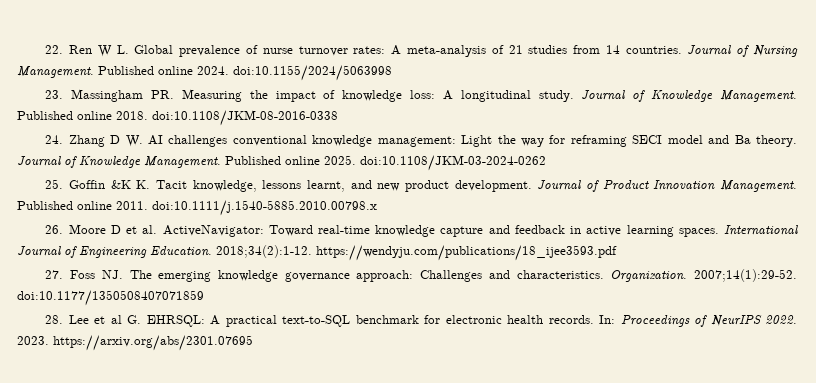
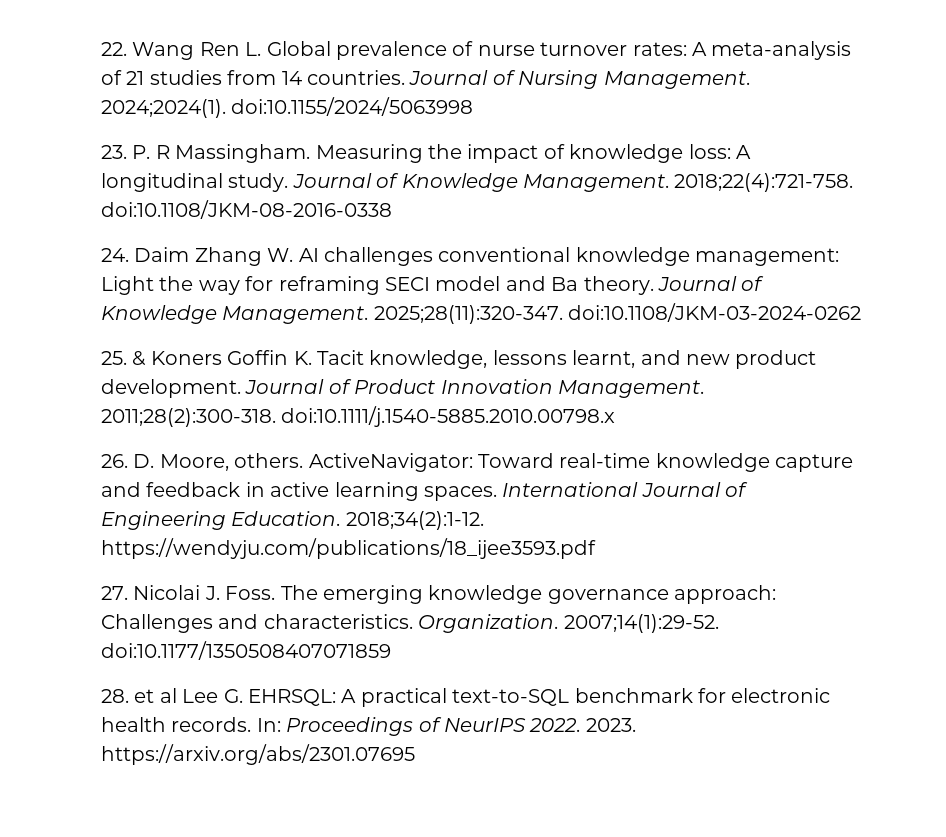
- 22. Ren W L. Global prevalence of nurse turnover rates: A meta-analysis of 21 studies from 14 countries.
+ 22. Wang Ren L. Global prevalence of nurse turnover rates: A meta-analysis of 21 studies from 14 countries.
- Published online 2024. doi:10.1155/2024/5063998
+ 2024;2024(1). doi:10.1155/2024/5063998
- 23. Massingham PR. Measuring the impact of knowledge loss: A longitudinal study.
+ 23. P. R Massingham. Measuring the impact of knowledge loss: A longitudinal study.
- Published online 2018. doi:10.1108/JKM-08-2016-0338
+ 2018;22(4):721-758. doi:10.1108/JKM-08-2016-0338
- 24. Zhang D W. AI challenges conventional knowledge management: Light the way for reframing SECI model and Ba theory.
+ 24. Daim Zhang W. AI challenges conventional knowledge management: Light the way for reframing SECI model and Ba theory.
- Published online 2025. doi:10.1108/JKM-03-2024-0262
+ 2025;28(11):320-347. doi:10.1108/JKM-03-2024-0262
- 25. Goffin &K K. Tacit knowledge, lessons learnt, and new product development.
+ 25. & Koners Goffin K. Tacit knowledge, lessons learnt, and new product development.
- Published online 2011. doi:10.1111/j.1540-5885.2010.00798.x
+ 2011;28(2):300-318. doi:10.1111/j.1540-5885.2010.00798.x
- 26. Moore D et al. ActiveNavigator: Toward real-time knowledge capture and feedback in active learning spaces.
+ 26. D. Moore, others. ActiveNavigator: Toward real-time knowledge capture and feedback in active learning spaces.
- 27. Foss NJ. The emerging knowledge governance approach: Challenges and characteristics.
+ 27. Nicolai J. Foss. The emerging knowledge governance approach: Challenges and characteristics.
- 28. Lee et al G. EHRSQL: A practical text-to-SQL benchmark for electronic health records.
+ 28. et al Lee G. EHRSQL: A practical text-to-SQL benchmark for electronic health records.

